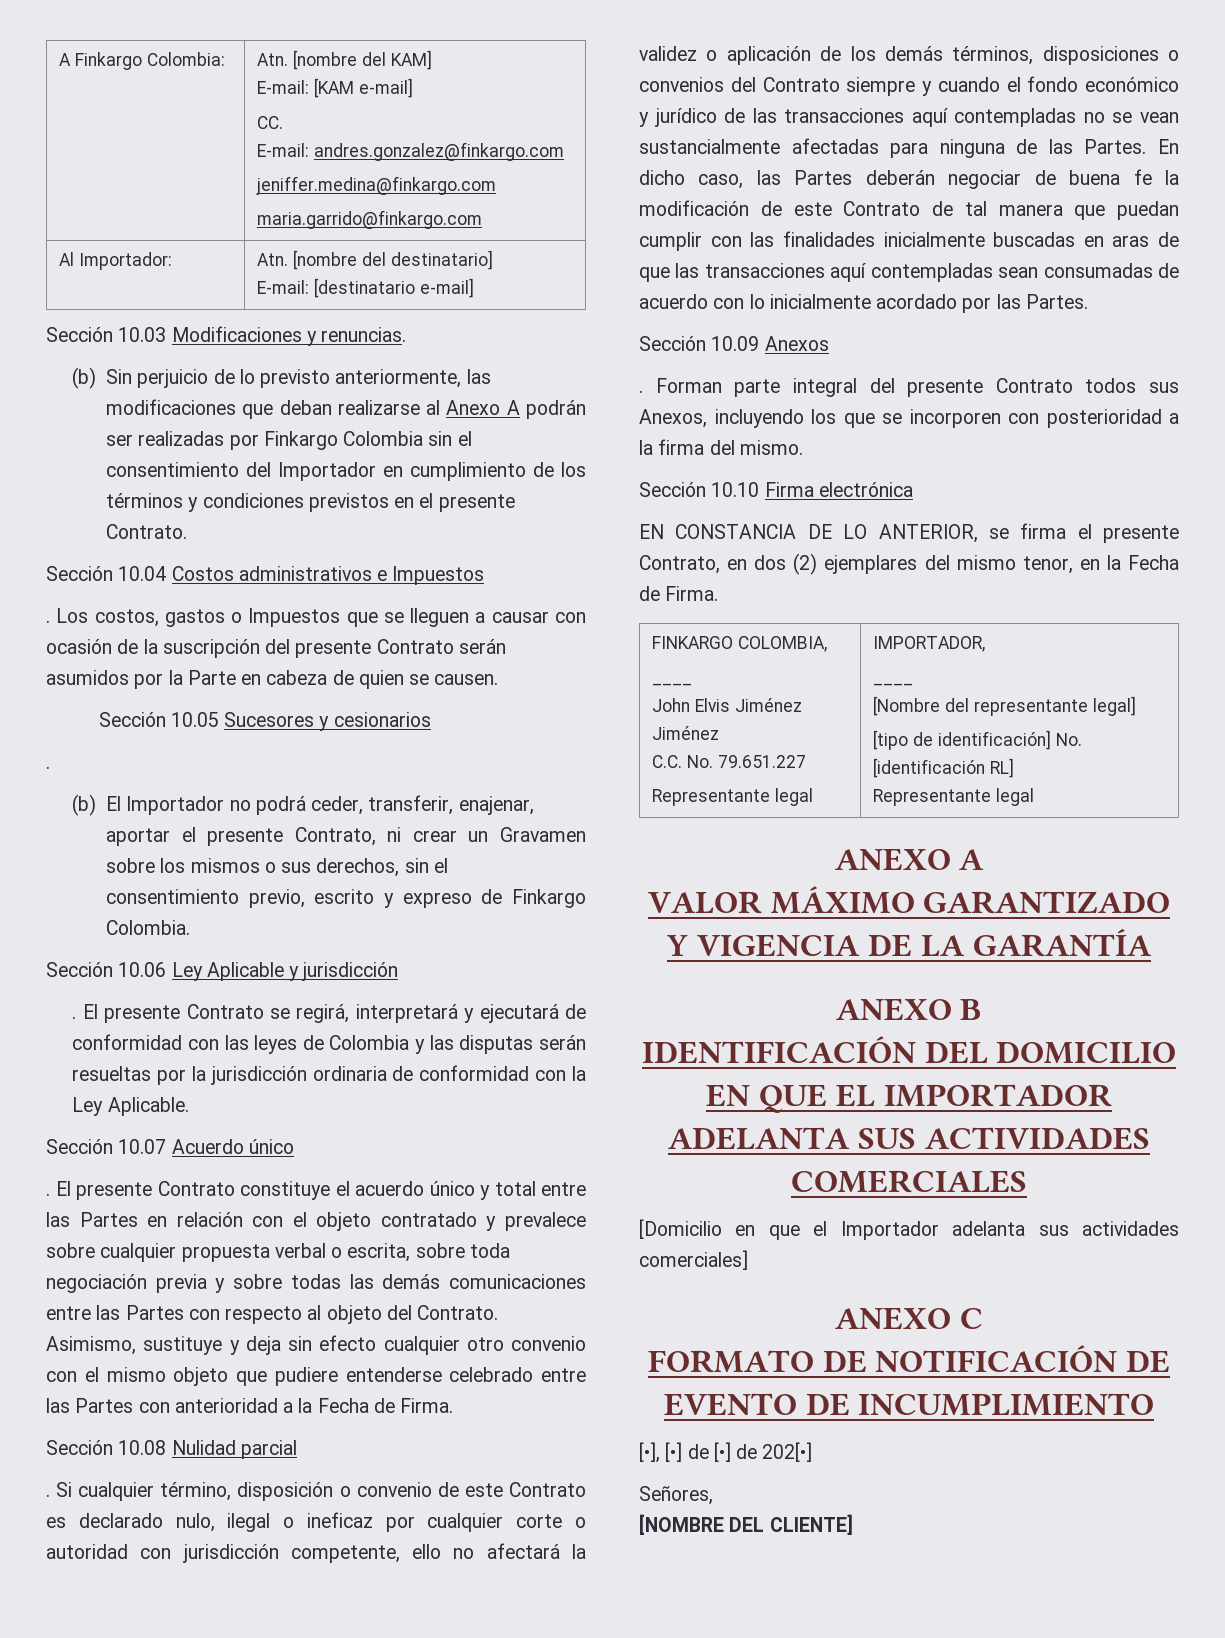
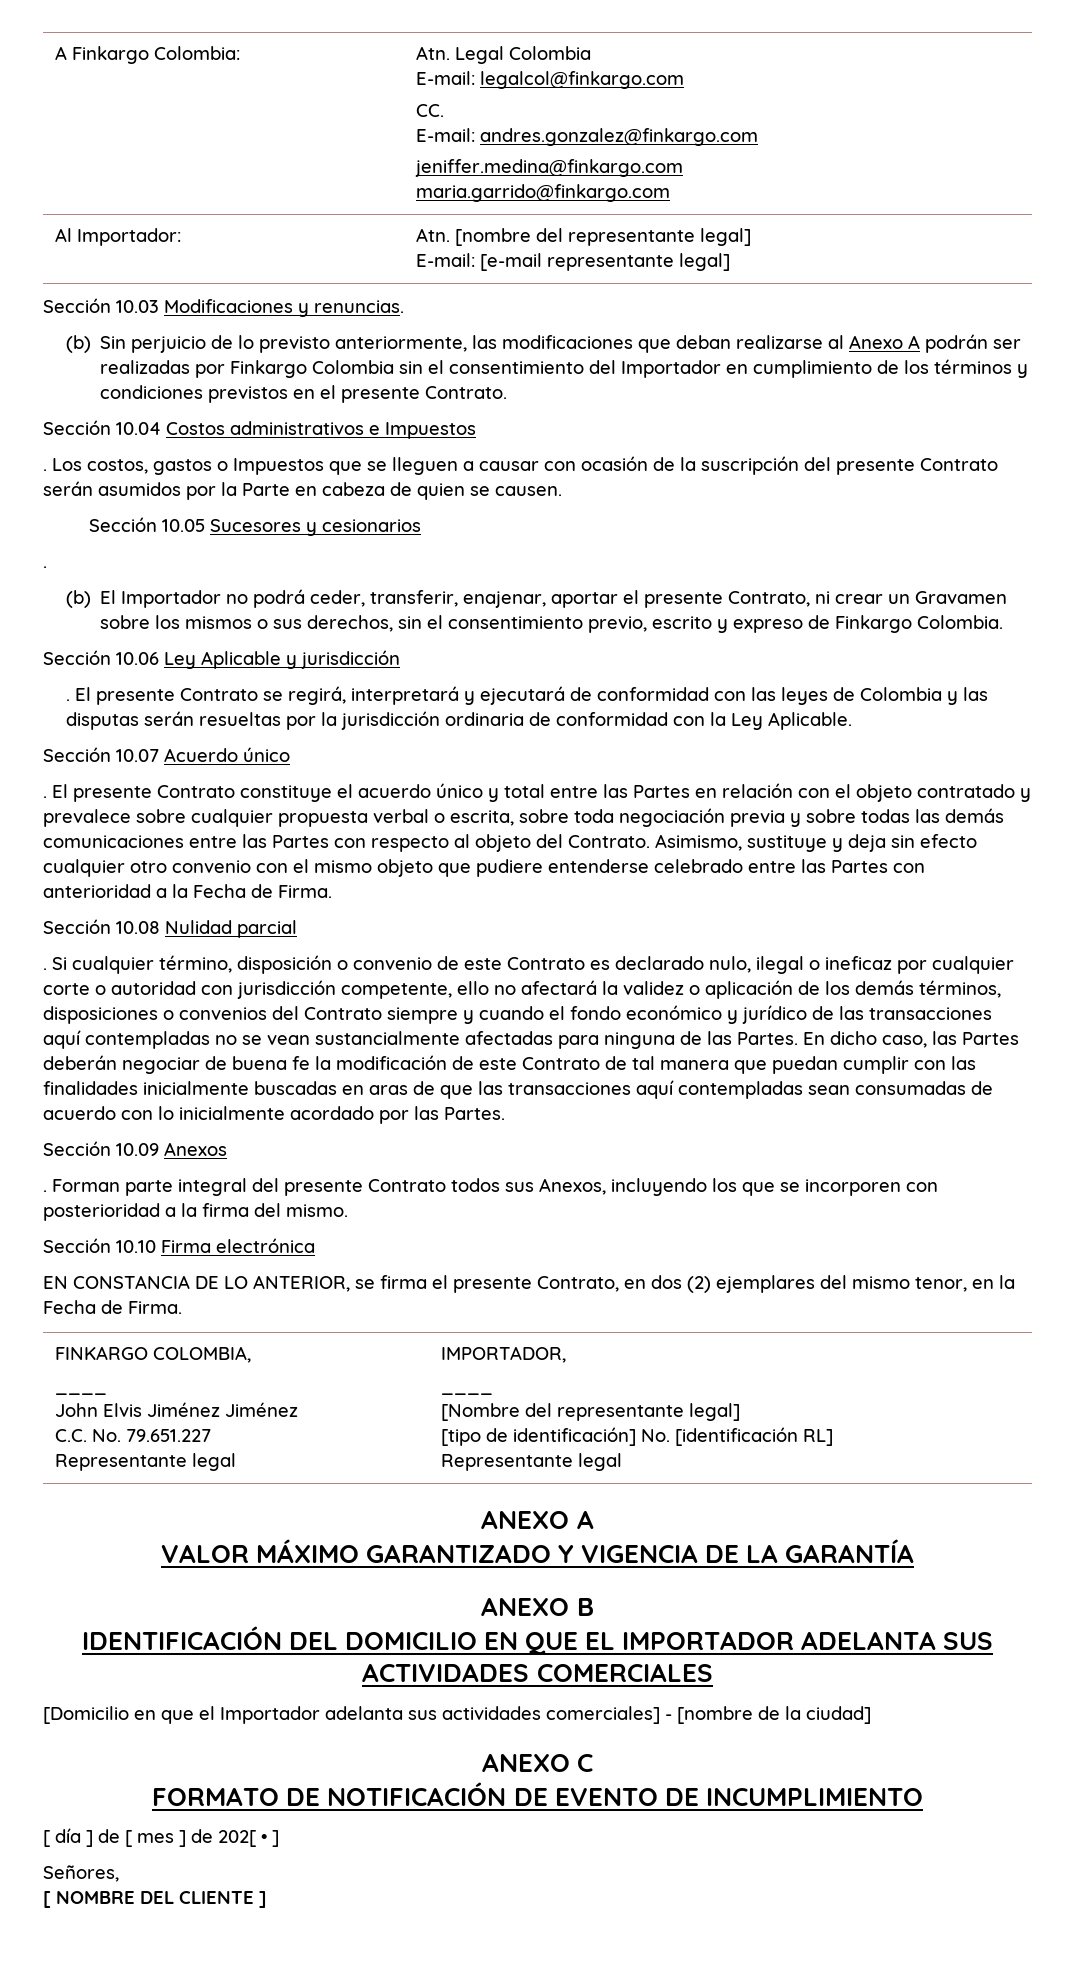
- A Finkargo Colombia: | Atn. [nombre del KAM]
- E-mail: [KAM e-mail]
+ A Finkargo Colombia: | Atn. Legal Colombia
+ E-mail: legalcol@finkargo.com
- Al Importador: | Atn. [nombre del destinatario]
- E-mail: [destinatario e-mail]
+ Al Importador: | Atn. [nombre del representante legal]
+ E-mail: [e-mail representante legal]
- [Domicilio en que el Importador adelanta sus actividades comerciales]
+ [Domicilio en que el Importador adelanta sus actividades comerciales] - [nombre de la ciudad]
- [•], [•] de [•] de 202[•]
+ [ día ] de [ mes ] de 202[ • ]
  Señores,
- [NOMBRE DEL CLIENTE]
+ [ NOMBRE DEL CLIENTE ]

